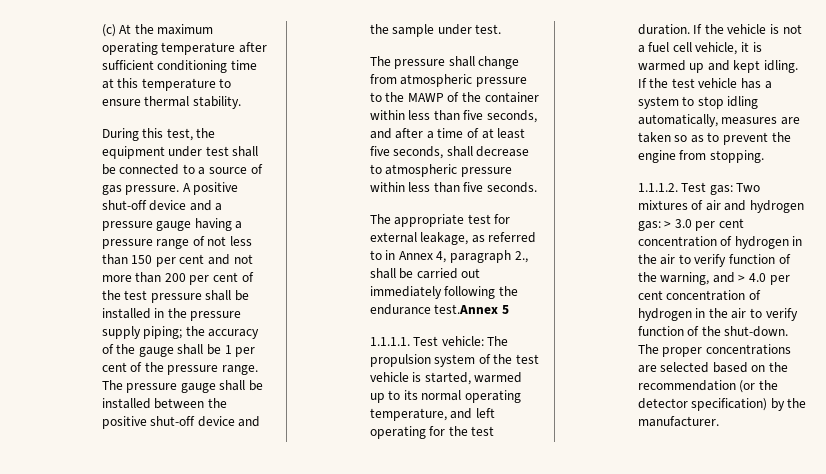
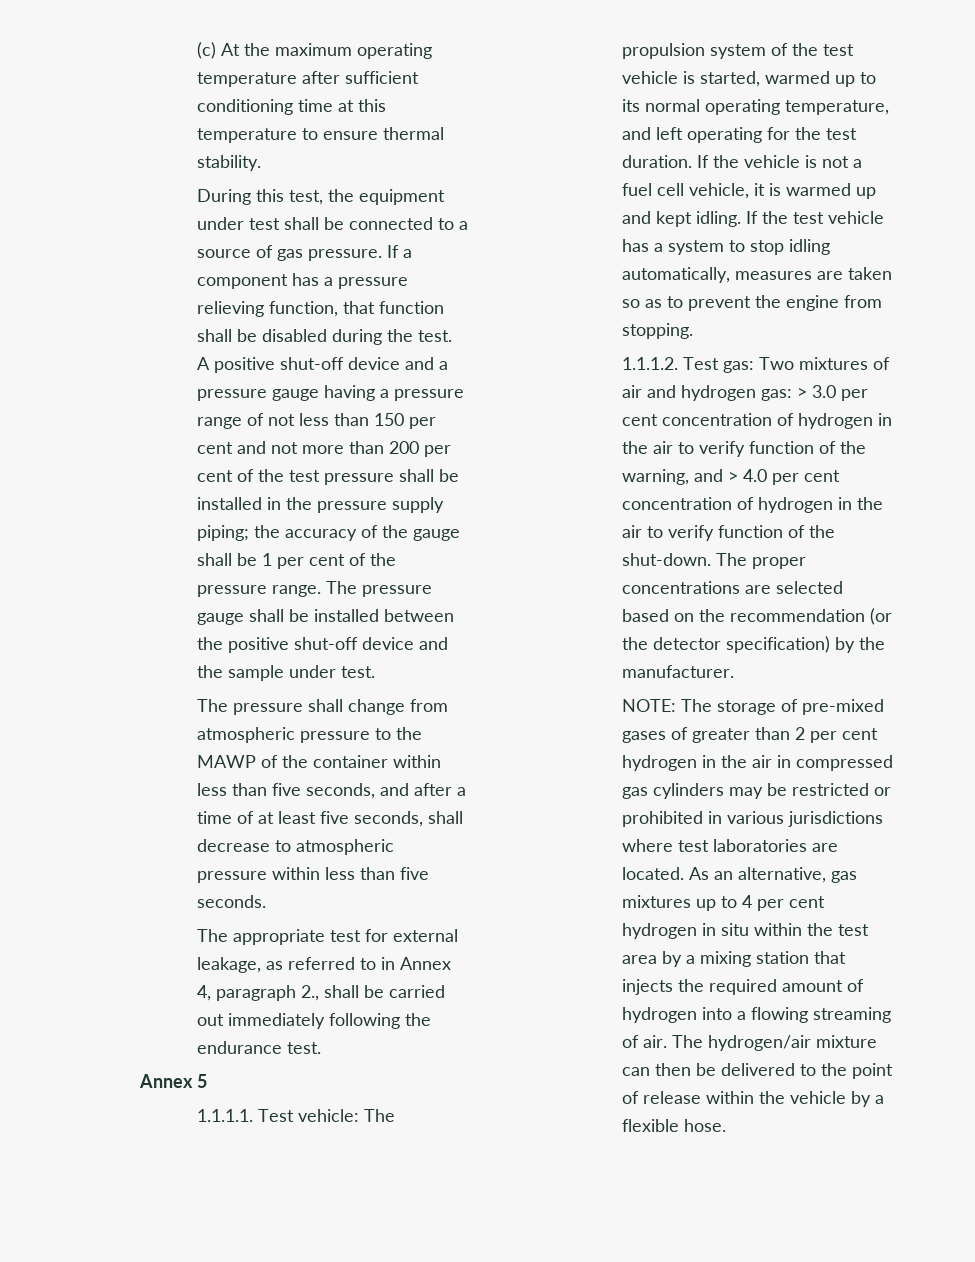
+ If a component has a pressure relieving function, that function shall be disabled during the test.
- The appropriate test for external leakage, as referred to in Annex 4, paragraph 2., shall be carried out immediately following the endurance test.Annex 5
+ The appropriate test for external leakage, as referred to in Annex 4, paragraph 2., shall be carried out immediately following the endurance test.
+ Annex 5
+ NOTE: The storage of pre-mixed gases of greater than 2 per cent hydrogen in the air in compressed gas cylinders may be restricted or prohibited in various jurisdictions where test laboratories are located. As an alternative, gas mixtures up to 4 per cent hydrogen in situ within the test area by a mixing station that injects the required amount of hydrogen into a flowing streaming of air. The hydrogen/air mixture can then be delivered to the point of release within the vehicle by a flexible hose.

